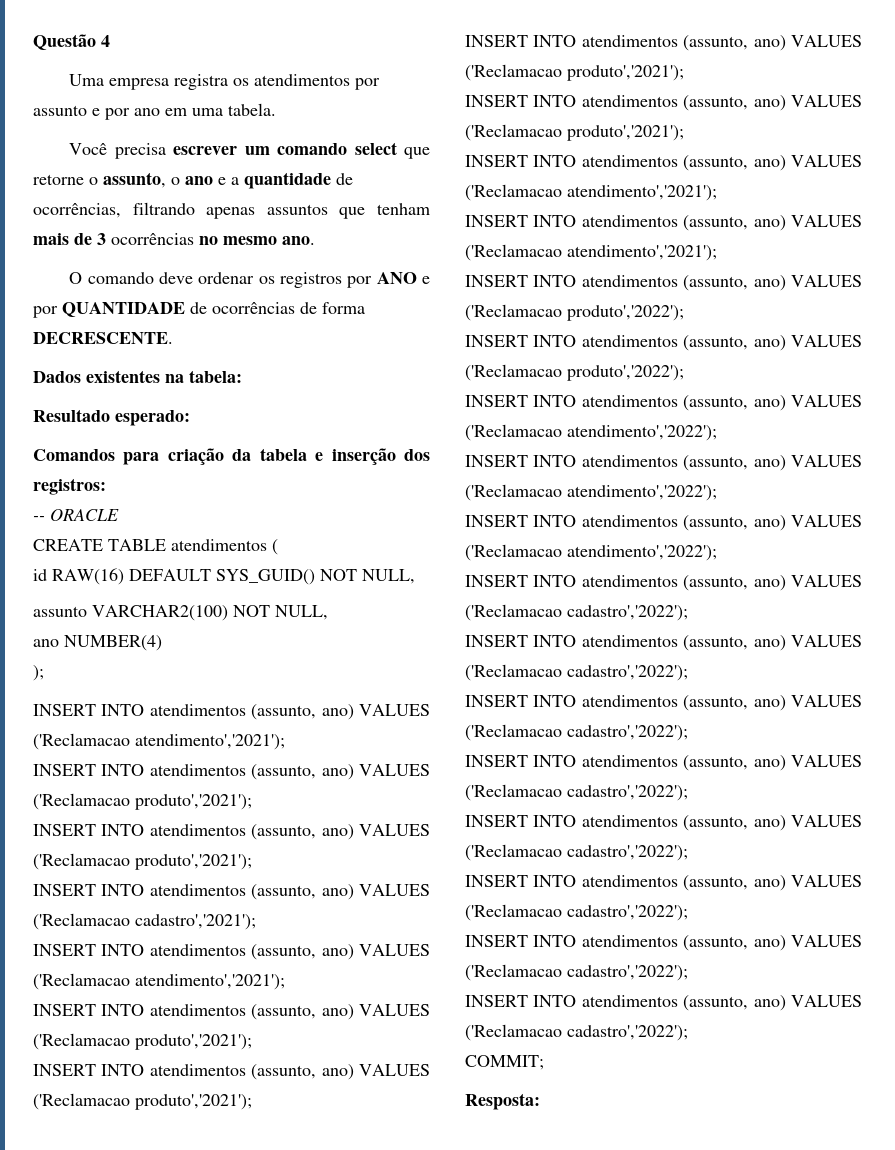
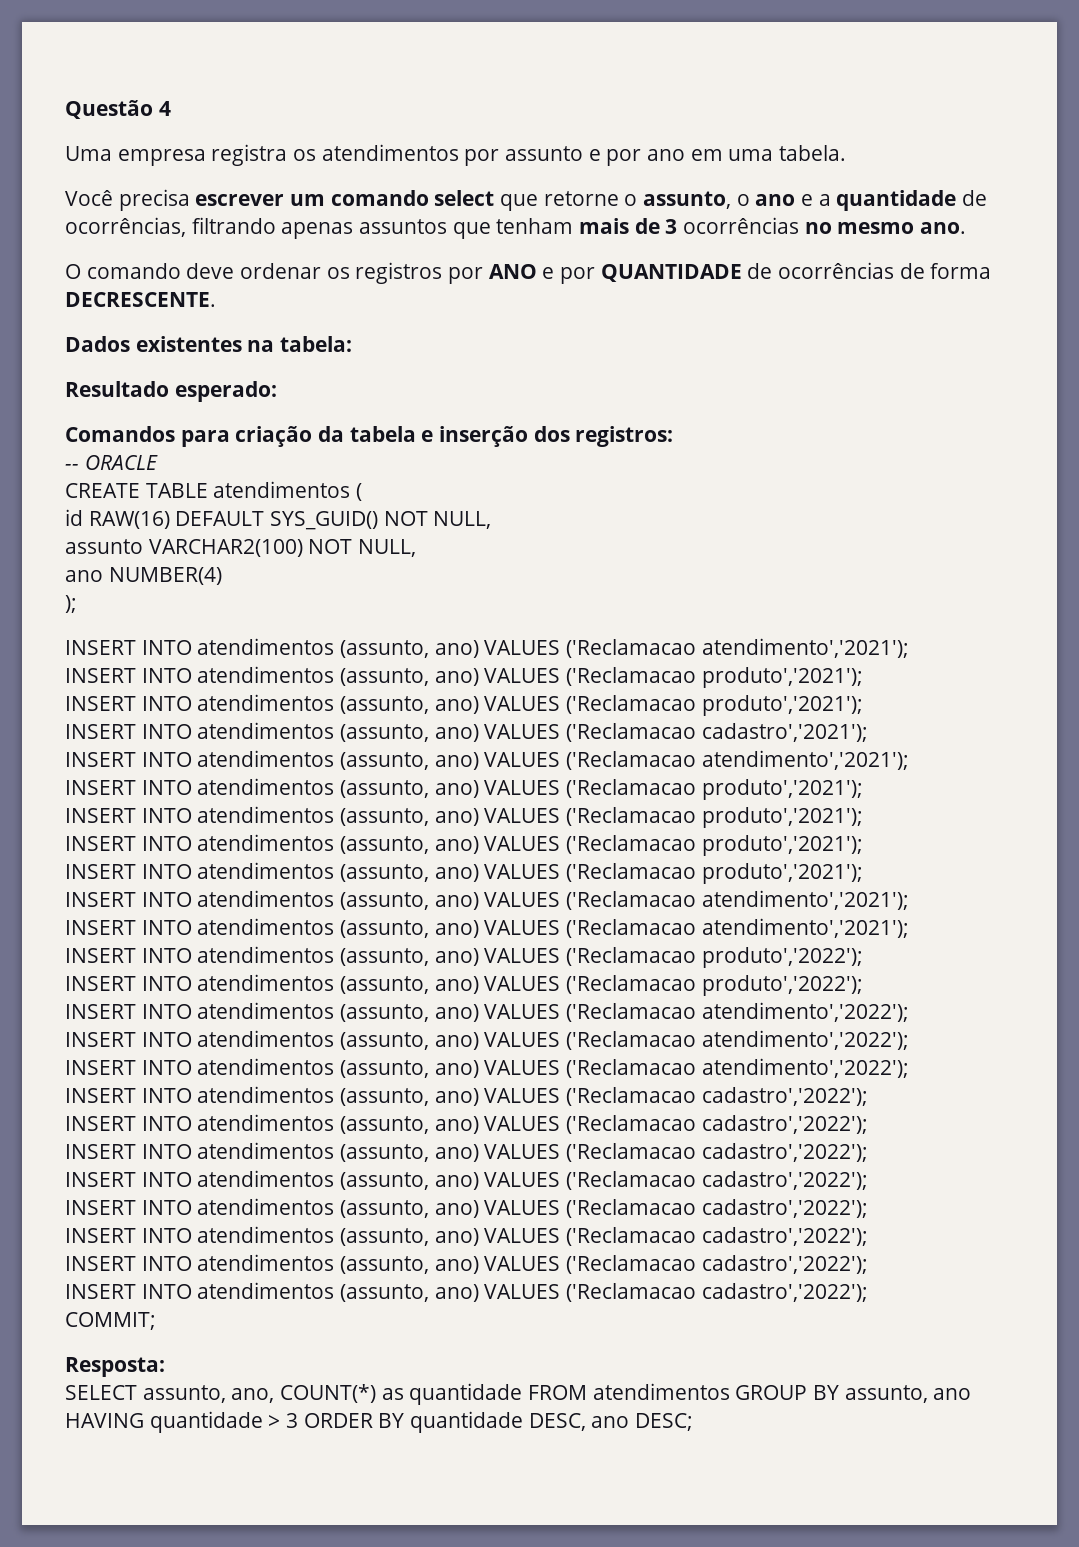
+ SELECT assunto, ano, COUNT(*) as quantidade FROM atendimentos GROUP BY assunto, ano HAVING quantidade > 3 ORDER BY quantidade DESC, ano DESC;

